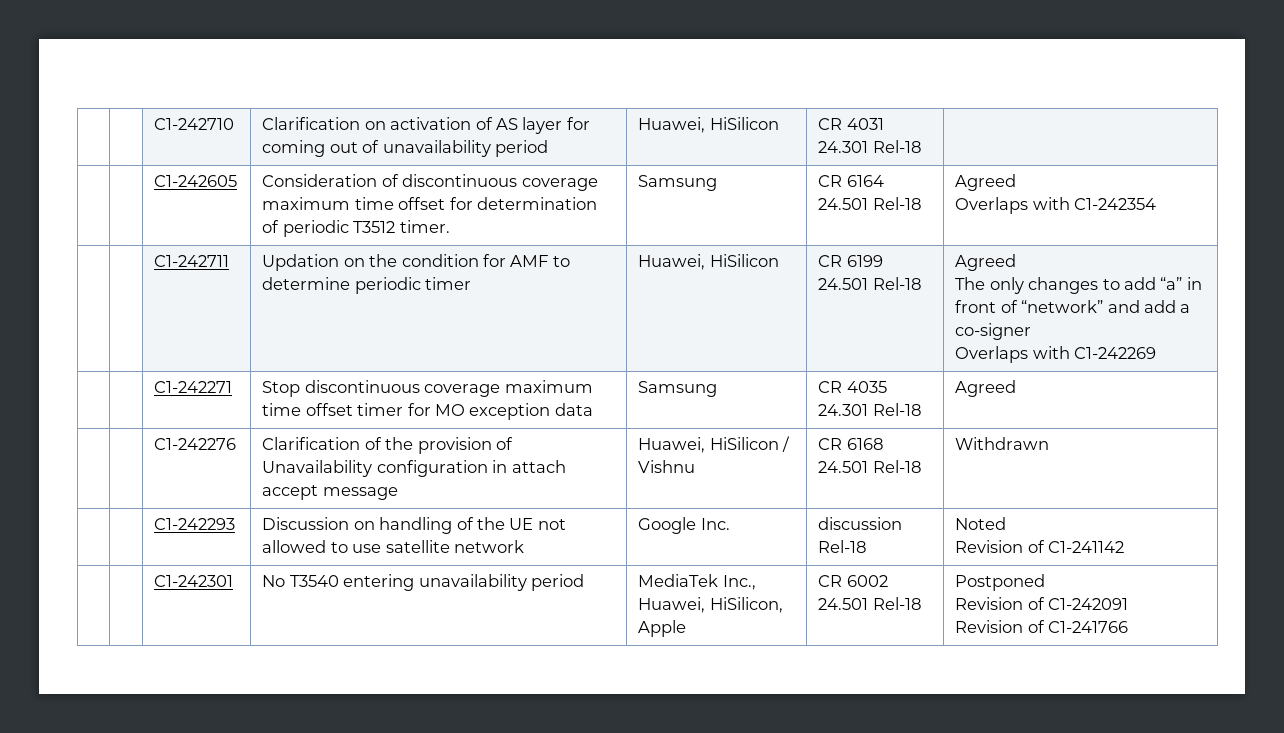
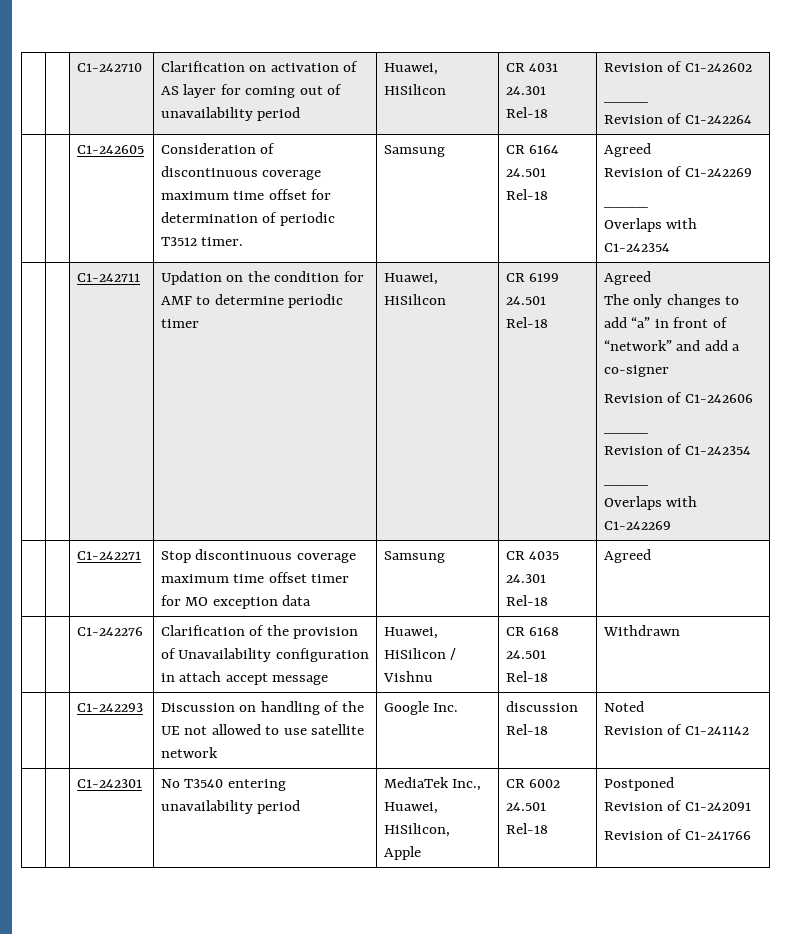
- | | C1-242710 | Clarification on activation of AS layer for coming out of unavailability period | Huawei, HiSilicon | CR 4031 24.301 Rel-18 |
+ | | C1-242710 | Clarification on activation of AS layer for coming out of unavailability period | Huawei, HiSilicon | CR 4031 24.301 Rel-18 | Revision of C1-242602
+ ____
+ Revision of C1-242264
  | | C1-242605 | Consideration of discontinuous coverage maximum time offset for determination of periodic T3512 timer. | Samsung | CR 6164 24.501 Rel-18 | Agreed
+ Revision of C1-242269
+ ____
+ Revision of C1-242606
+ ____
+ Revision of C1-242354
+ ____

